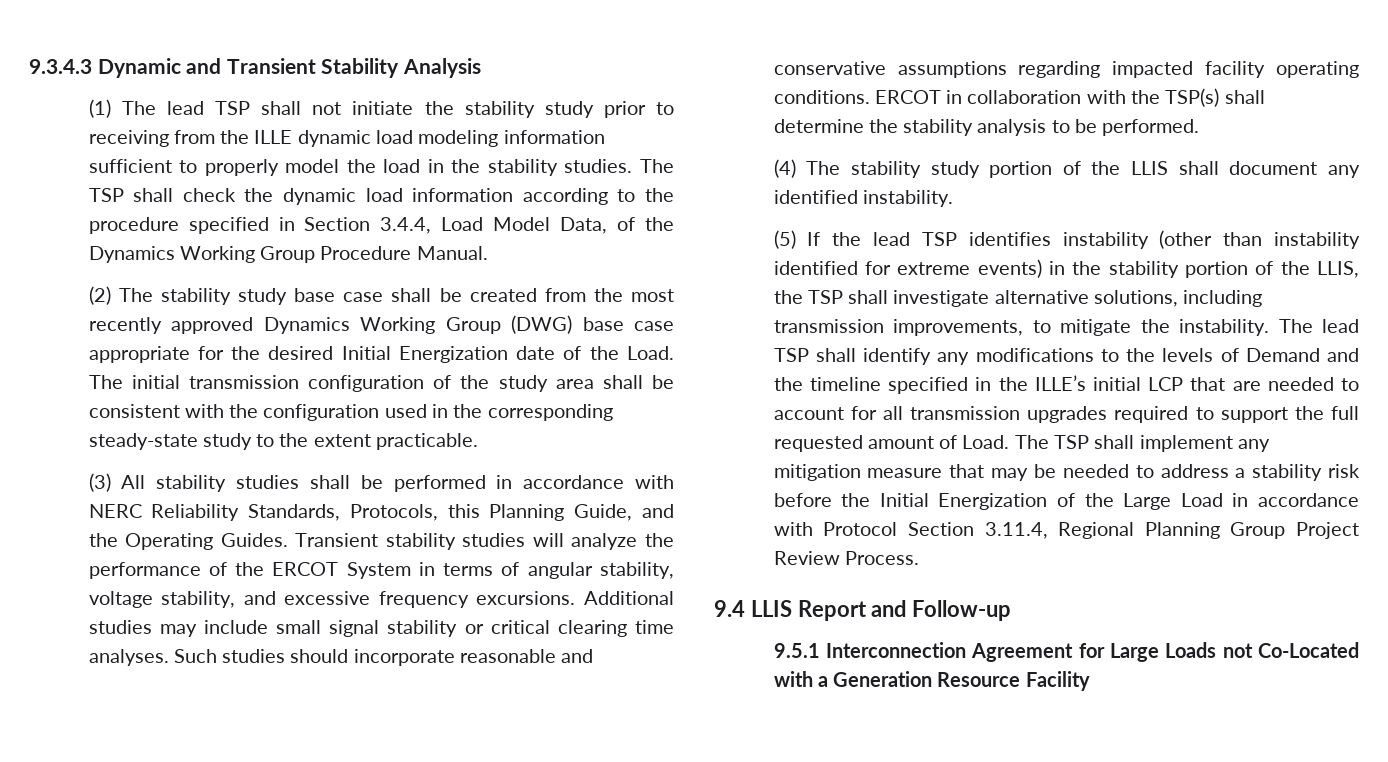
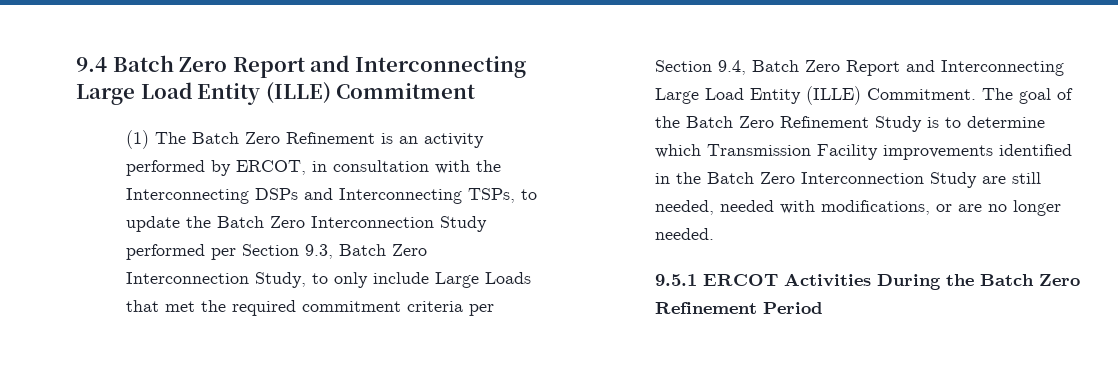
- 9.3.4.3 Dynamic and Transient Stability Analysis
- (1) The lead TSP shall not initiate the stability study prior to receiving from the ILLE dynamic load modeling information sufficient to properly model the load in the stability studies. The TSP shall check the dynamic load information according to the procedure specified in Section 3.4.4, Load Model Data, of the Dynamics Working Group Procedure Manual.
- (2) The stability study base case shall be created from the most recently approved Dynamics Working Group (DWG) base case appropriate for the desired Initial Energization date of the Load. The initial transmission configuration of the study area shall be consistent with the configuration used in the corresponding steady-state study to the extent practicable.
- (3) All stability studies shall be performed in accordance with NERC Reliability Standards, Protocols, this Planning Guide, and the Operating Guides. Transient stability studies will analyze the performance of the ERCOT System in terms of angular stability, voltage stability, and excessive frequency excursions. Additional studies may include small signal stability or critical clearing time analyses. Such studies should incorporate reasonable and conservative assumptions regarding impacted facility operating conditions. ERCOT in collaboration with the TSP(s) shall determine the stability analysis to be performed.
- (4) The stability study portion of the LLIS shall document any identified instability.
- (5) If the lead TSP identifies instability (other than instability identified for extreme events) in the stability portion of the LLIS, the TSP shall investigate alternative solutions, including transmission improvements, to mitigate the instability. The lead TSP shall identify any modifications to the levels of Demand and the timeline specified in the ILLE’s initial LCP that are needed to account for all transmission upgrades required to support the full requested amount of Load. The TSP shall implement any mitigation measure that may be needed to address a stability risk before the Initial Energization of the Large Load in accordance with Protocol Section 3.11.4, Regional Planning Group Project Review Process.
- 9.4 LLIS Report and Follow-up
- 9.5.1 Interconnection Agreement for Large Loads not Co-Located with a Generation Resource Facility
+ 9.4 Batch Zero Report and Interconnecting Large Load Entity (ILLE) Commitment
+ (1) The Batch Zero Refinement is an activity performed by ERCOT, in consultation with the Interconnecting DSPs and Interconnecting TSPs, to update the Batch Zero Interconnection Study performed per Section 9.3, Batch Zero Interconnection Study, to only include Large Loads that met the required commitment criteria per Section 9.4, Batch Zero Report and Interconnecting Large Load Entity (ILLE) Commitment. The goal of the Batch Zero Refinement Study is to determine which Transmission Facility improvements identified in the Batch Zero Interconnection Study are still needed, needed with modifications, or are no longer needed.
+ 9.5.1 ERCOT Activities During the Batch Zero Refinement Period

